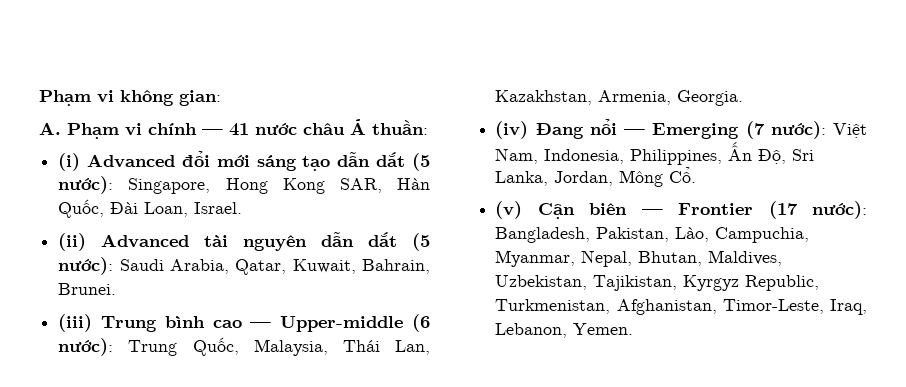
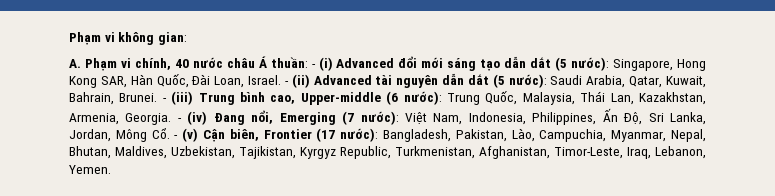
- A. Phạm vi chính — 41 nước châu Á thuần:
- (i) Advanced đổi mới sáng tạo dẫn dắt (5 nước):
+ A. Phạm vi chính, 40 nước châu Á thuần: - (i) Advanced đổi mới sáng tạo dẫn dắt (5 nước):
- Singapore, Hong Kong SAR, Hàn Quốc, Đài Loan, Israel.
- (ii) Advanced tài nguyên dẫn dắt (5 nước):
+ Singapore, Hong Kong SAR, Hàn Quốc, Đài Loan, Israel. - (ii) Advanced tài nguyên dẫn dắt (5 nước):
- Saudi Arabia, Qatar, Kuwait, Bahrain, Brunei.
- (iii) Trung bình cao — Upper-middle (6 nước):
+ Saudi Arabia, Qatar, Kuwait, Bahrain, Brunei. - (iii) Trung bình cao, Upper-middle (6 nước):
- Trung Quốc, Malaysia, Thái Lan, Kazakhstan, Armenia, Georgia.
- (iv) Đang nổi — Emerging (7 nước):
+ Trung Quốc, Malaysia, Thái Lan, Kazakhstan, Armenia, Georgia. - (iv) Đang nổi, Emerging (7 nước):
- Việt Nam, Indonesia, Philippines, Ấn Độ, Sri Lanka, Jordan, Mông Cổ.
- (v) Cận biên — Frontier (17 nước):
+ Việt Nam, Indonesia, Philippines, Ấn Độ, Sri Lanka, Jordan, Mông Cổ. - (v) Cận biên, Frontier (17 nước):

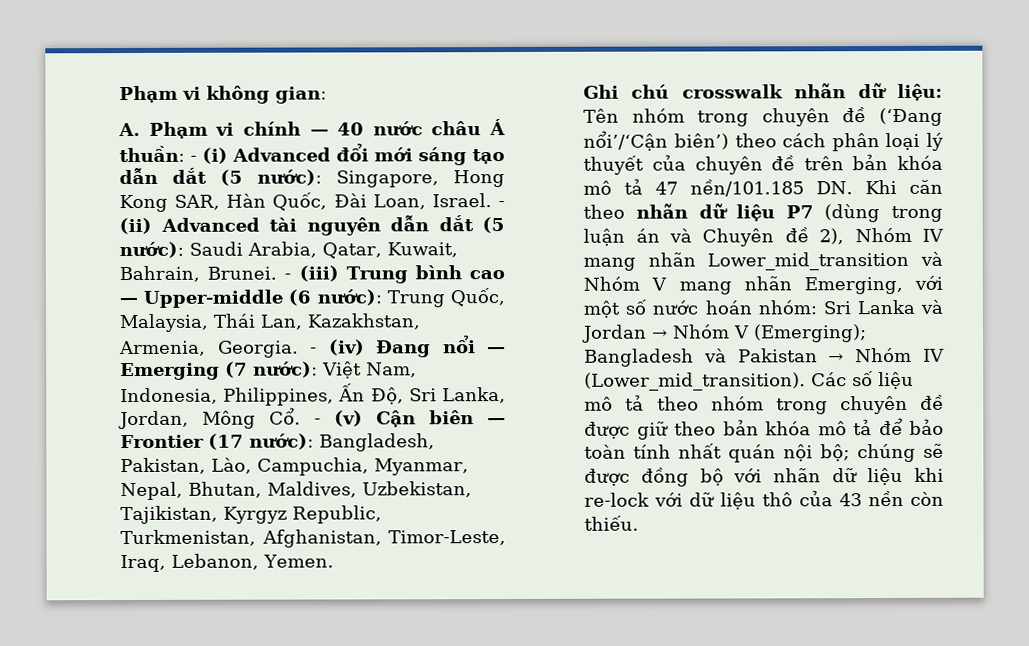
- A. Phạm vi chính, 40 nước châu Á thuần: - (i) Advanced đổi mới sáng tạo dẫn dắt (5 nước): Singapore, Hong Kong SAR, Hàn Quốc, Đài Loan, Israel.
+ A. Phạm vi chính — 40 nước châu Á thuần: - (i) Advanced đổi mới sáng tạo dẫn dắt (5 nước): Singapore, Hong Kong SAR, Hàn Quốc, Đài Loan, Israel.
- - (iii) Trung bình cao, Upper-middle (6 nước): Trung Quốc, Malaysia, Thái Lan, Kazakhstan, Armenia, Georgia.
+ - (iii) Trung bình cao — Upper-middle (6 nước): Trung Quốc, Malaysia, Thái Lan, Kazakhstan, Armenia, Georgia.
- - (iv) Đang nổi, Emerging (7 nước): Việt Nam, Indonesia, Philippines, Ấn Độ, Sri Lanka, Jordan, Mông Cổ. - (v) Cận biên, Frontier (17 nước): Bangladesh, Pakistan, Lào, Campuchia, Myanmar, Nepal, Bhutan, Maldives, Uzbekistan, Tajikistan, Kyrgyz Republic, Turkmenistan, Afghanistan, Timor-Leste, Iraq, Lebanon, Yemen.
+ - (iv) Đang nổi — Emerging (7 nước): Việt Nam, Indonesia, Philippines, Ấn Độ, Sri Lanka, Jordan, Mông Cổ. - (v) Cận biên — Frontier (17 nước): Bangladesh, Pakistan, Lào, Campuchia, Myanmar, Nepal, Bhutan, Maldives, Uzbekistan, Tajikistan, Kyrgyz Republic, Turkmenistan, Afghanistan, Timor-Leste, Iraq, Lebanon, Yemen.
+ Ghi chú crosswalk nhãn dữ liệu: Tên nhóm trong chuyên đề (‘Đang nổi’/‘Cận biên’) theo cách phân loại lý thuyết của chuyên đề trên bản khóa mô tả 47 nền/101.185 DN. Khi căn theo nhãn dữ liệu P7 (dùng trong luận án và Chuyên đề 2), Nhóm IV mang nhãn Lower_mid_transition và Nhóm V mang nhãn Emerging, với một số nước hoán nhóm: Sri Lanka và Jordan → Nhóm V (Emerging); Bangladesh và Pakistan → Nhóm IV (Lower_mid_transition). Các số liệu mô tả theo nhóm trong chuyên đề được giữ theo bản khóa mô tả để bảo toàn tính nhất quán nội bộ; chúng sẽ được đồng bộ với nhãn dữ liệu khi re-lock với dữ liệu thô của 43 nền còn thiếu.

